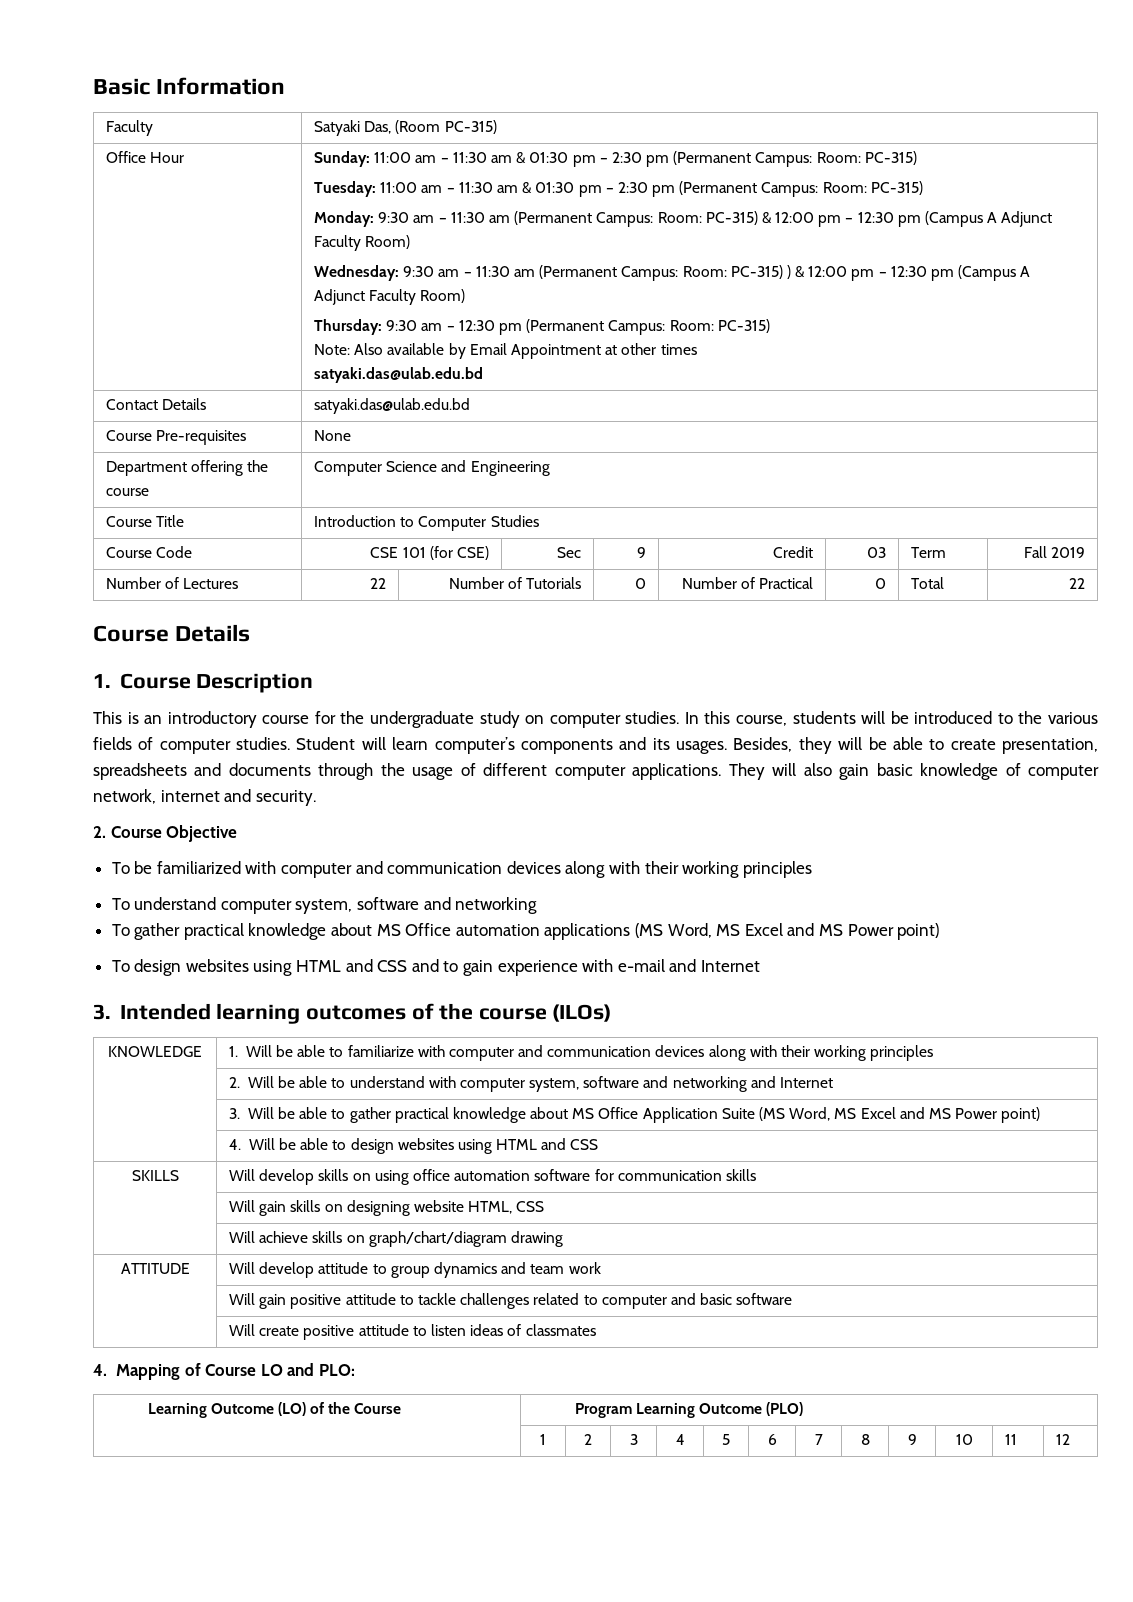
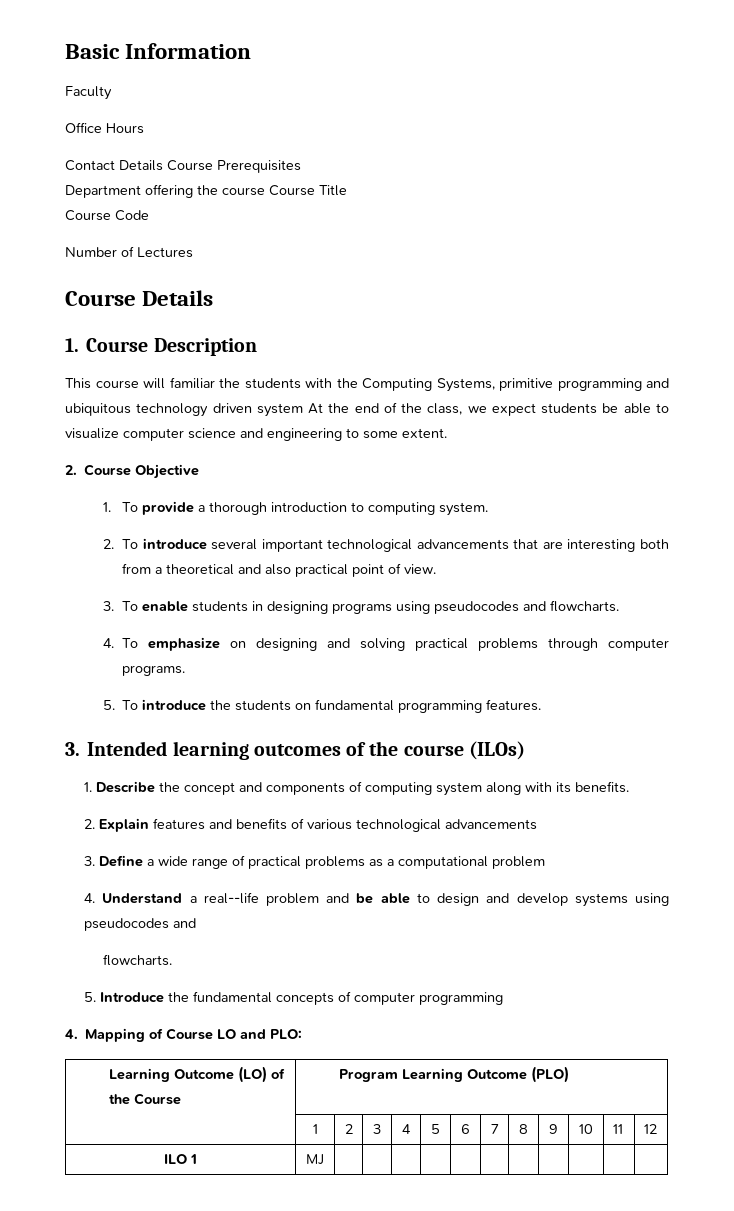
- Faculty | Satyaki Das, (Room PC-315)
- Office Hour | Sunday: 11:00 am – 11:30 am & 01:30 pm – 2:30 pm (Permanent Campus: Room: PC-315)
- Tuesday: 11:00 am – 11:30 am & 01:30 pm – 2:30 pm (Permanent Campus: Room: PC-315)
- Monday: 9:30 am – 11:30 am (Permanent Campus: Room: PC-315) & 12:00 pm – 12:30 pm (Campus A Adjunct Faculty Room)
- Wednesday: 9:30 am – 11:30 am (Permanent Campus: Room: PC-315) ) & 12:00 pm – 12:30 pm (Campus A Adjunct Faculty Room)
- Thursday: 9:30 am – 12:30 pm (Permanent Campus: Room: PC-315)
- Note: Also available by Email Appointment at other times
- satyaki.das@ulab.edu.bd
- Contact Details | satyaki.das@ulab.edu.bd
- Course Pre-requisites | None
- Department offering the course | Computer Science and Engineering
- Course Title | Introduction to Computer Studies
- Course Code | CSE 101 (for CSE) | Sec | 9 | Credit | 03 | Term | Fall 2019
- Number of Lectures | 22 | Number of Tutorials | 0 | Number of Practical | 0 | Total | 22
+ Faculty
+ Office Hours
+ Contact Details Course Prerequisites
+ Department offering the course Course Title
+ Course Code
+ Number of Lectures
- This is an introductory course for the undergraduate study on computer studies. In this course, students will be introduced to the various fields of computer studies. Student will learn computer’s components and its usages. Besides, they will be able to create presentation, spreadsheets and documents through the usage of different computer applications. They will also gain basic knowledge of computer network, internet and security.
+ This course will familiar the students with the Computing Systems, primitive programming and ubiquitous technology driven system At the end of the class, we expect students be able to visualize computer science and engineering to some extent.
  2. Course Objective
- To be familiarized with computer and communication devices along with their working principles
- To understand computer system, software and networking
- To gather practical knowledge about MS Office automation applications (MS Word, MS Excel and MS Power point)
- To design websites using HTML and CSS and to gain experience with e-mail and Internet
+ 1. To provide a thorough introduction to computing system.
+ 2. To introduce several important technological advancements that are interesting both from a theoretical and also practical point of view.
+ 3. To enable students in designing programs using pseudocodes and flowcharts.
+ 4. To emphasize on designing and solving practical problems through computer programs.
+ 5. To introduce the students on fundamental programming features.
- KNOWLEDGE | 1. Will be able to familiarize with computer and communication devices along with their working principles
- | 2. Will be able to understand with computer system, software and networking and Internet
- | 3. Will be able to gather practical knowledge about MS Office Application Suite (MS Word, MS Excel and MS Power point)
- | 4. Will be able to design websites using HTML and CSS
- SKILLS | Will develop skills on using office automation software for communication skills
- | Will gain skills on designing website HTML, CSS
- | Will achieve skills on graph/chart/diagram drawing
- ATTITUDE | Will develop attitude to group dynamics and team work
- | Will gain positive attitude to tackle challenges related to computer and basic software
- | Will create positive attitude to listen ideas of classmates
+ 1. Describe the concept and components of computing system along with its benefits.
+ 2. Explain features and benefits of various technological advancements
+ 3. Define a wide range of practical problems as a computational problem
+ 4. Understand a real-‐life problem and be able to design and develop systems using pseudocodes and
+ flowcharts.
+ 5. Introduce the fundamental concepts of computer programming
+ ILO 1 | MJ | | | | | | | | | | |

